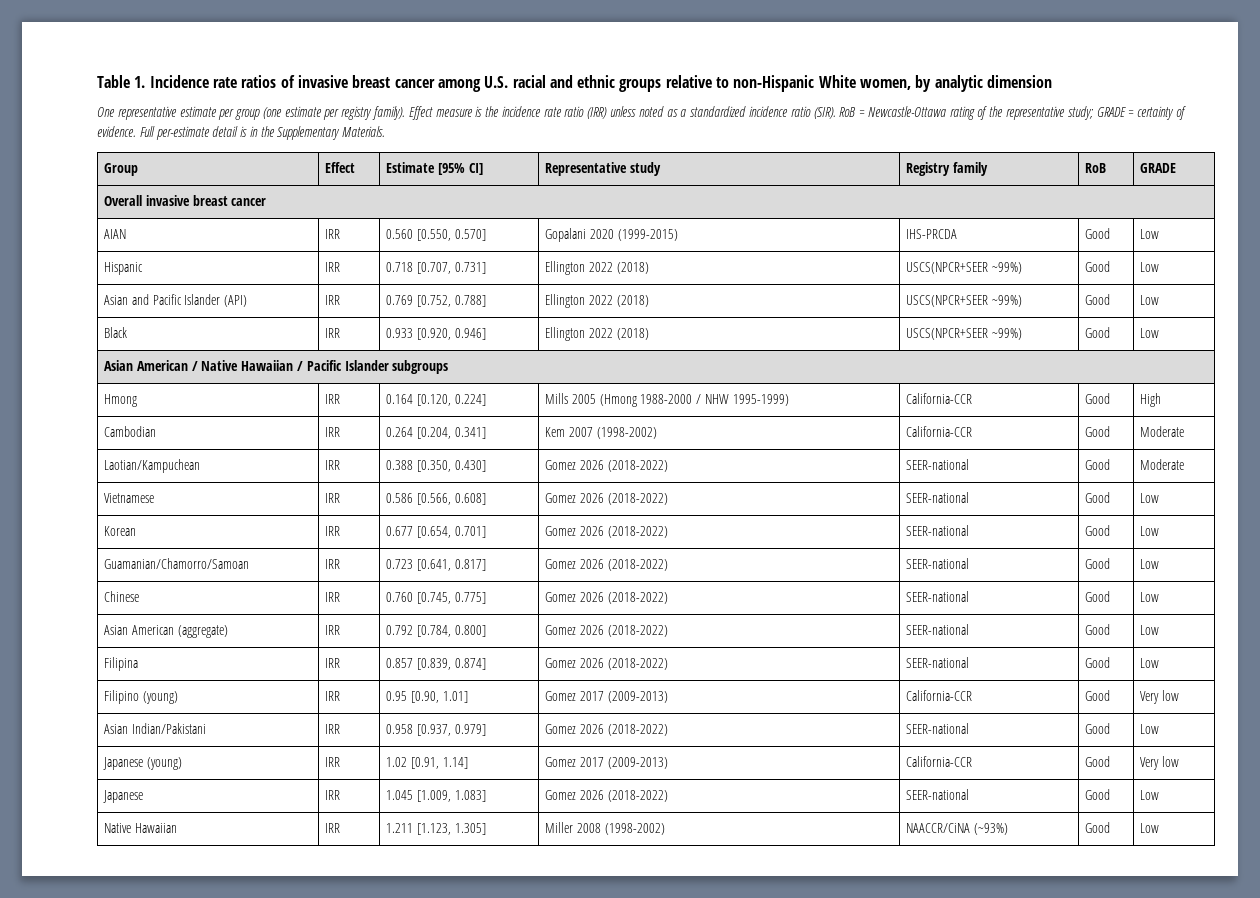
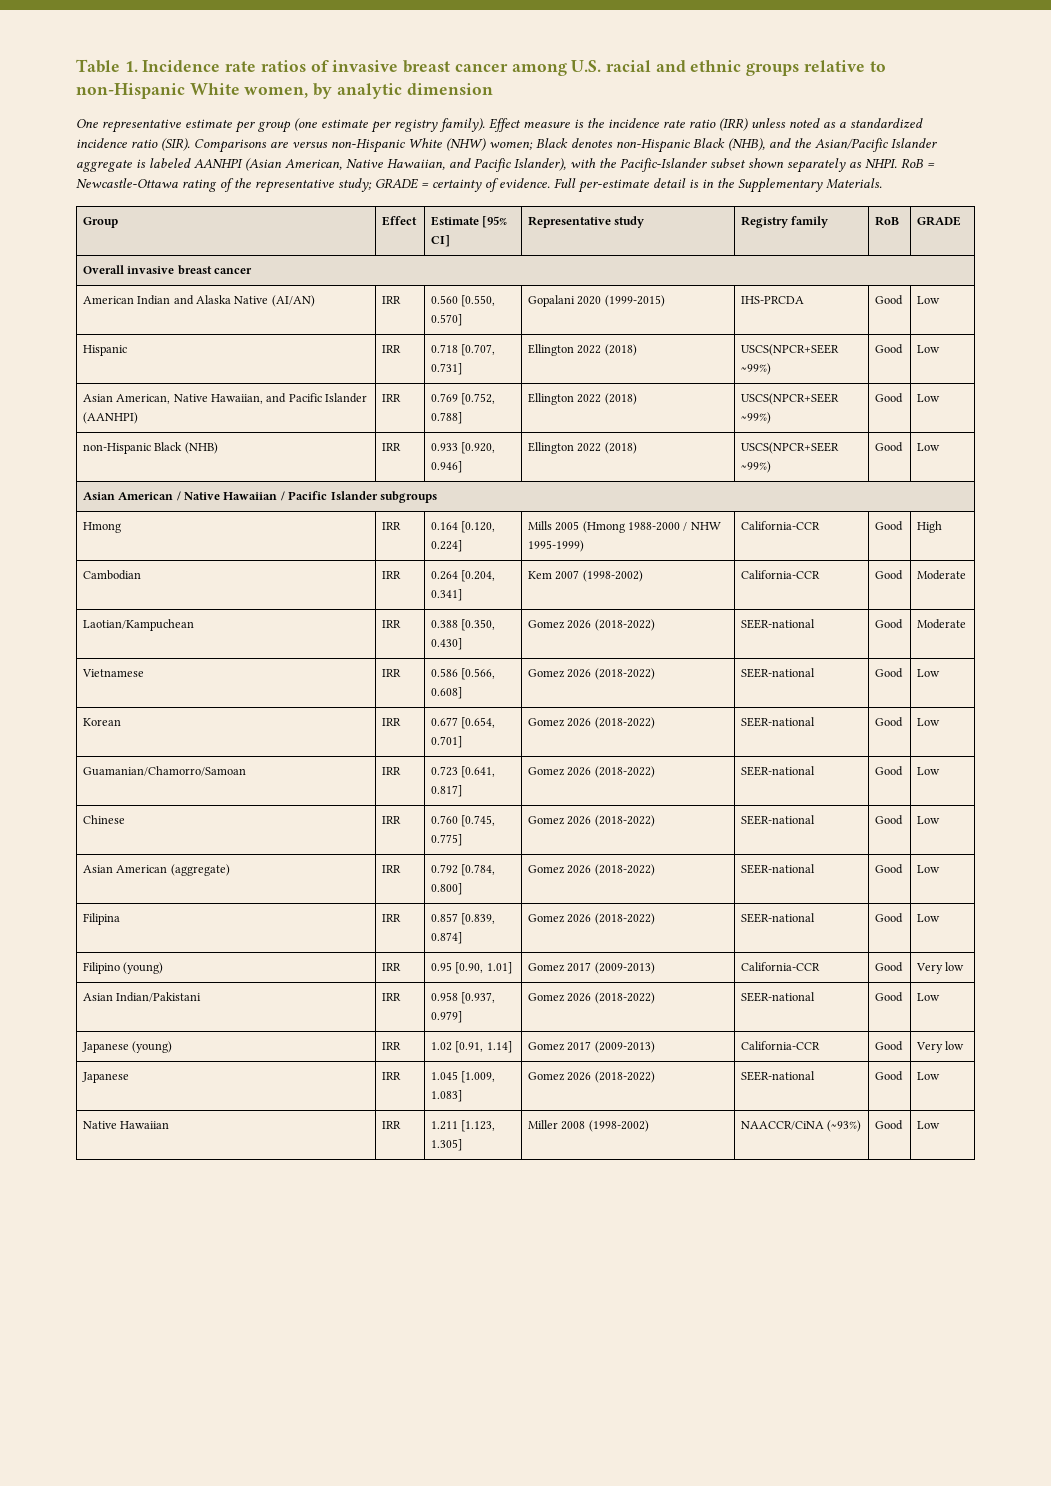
+ Comparisons are versus non-Hispanic White (NHW) women; Black denotes non-Hispanic Black (NHB), and the Asian/Pacific Islander aggregate is labeled AANHPI (Asian American, Native Hawaiian, and Pacific Islander), with the Pacific-Islander subset shown separately as NHPI.
- AIAN | IRR | 0.560 [0.550, 0.570] | Gopalani 2020 (1999-2015) | IHS-PRCDA | Good | Low
+ American Indian and Alaska Native (AI/AN) | IRR | 0.560 [0.550, 0.570] | Gopalani 2020 (1999-2015) | IHS-PRCDA | Good | Low
- Asian and Pacific Islander (API) | IRR | 0.769 [0.752, 0.788] | Ellington 2022 (2018) | USCS(NPCR+SEER ~99%) | Good | Low
+ Asian American, Native Hawaiian, and Pacific Islander (AANHPI) | IRR | 0.769 [0.752, 0.788] | Ellington 2022 (2018) | USCS(NPCR+SEER ~99%) | Good | Low
- Black | IRR | 0.933 [0.920, 0.946] | Ellington 2022 (2018) | USCS(NPCR+SEER ~99%) | Good | Low
+ non-Hispanic Black (NHB) | IRR | 0.933 [0.920, 0.946] | Ellington 2022 (2018) | USCS(NPCR+SEER ~99%) | Good | Low

